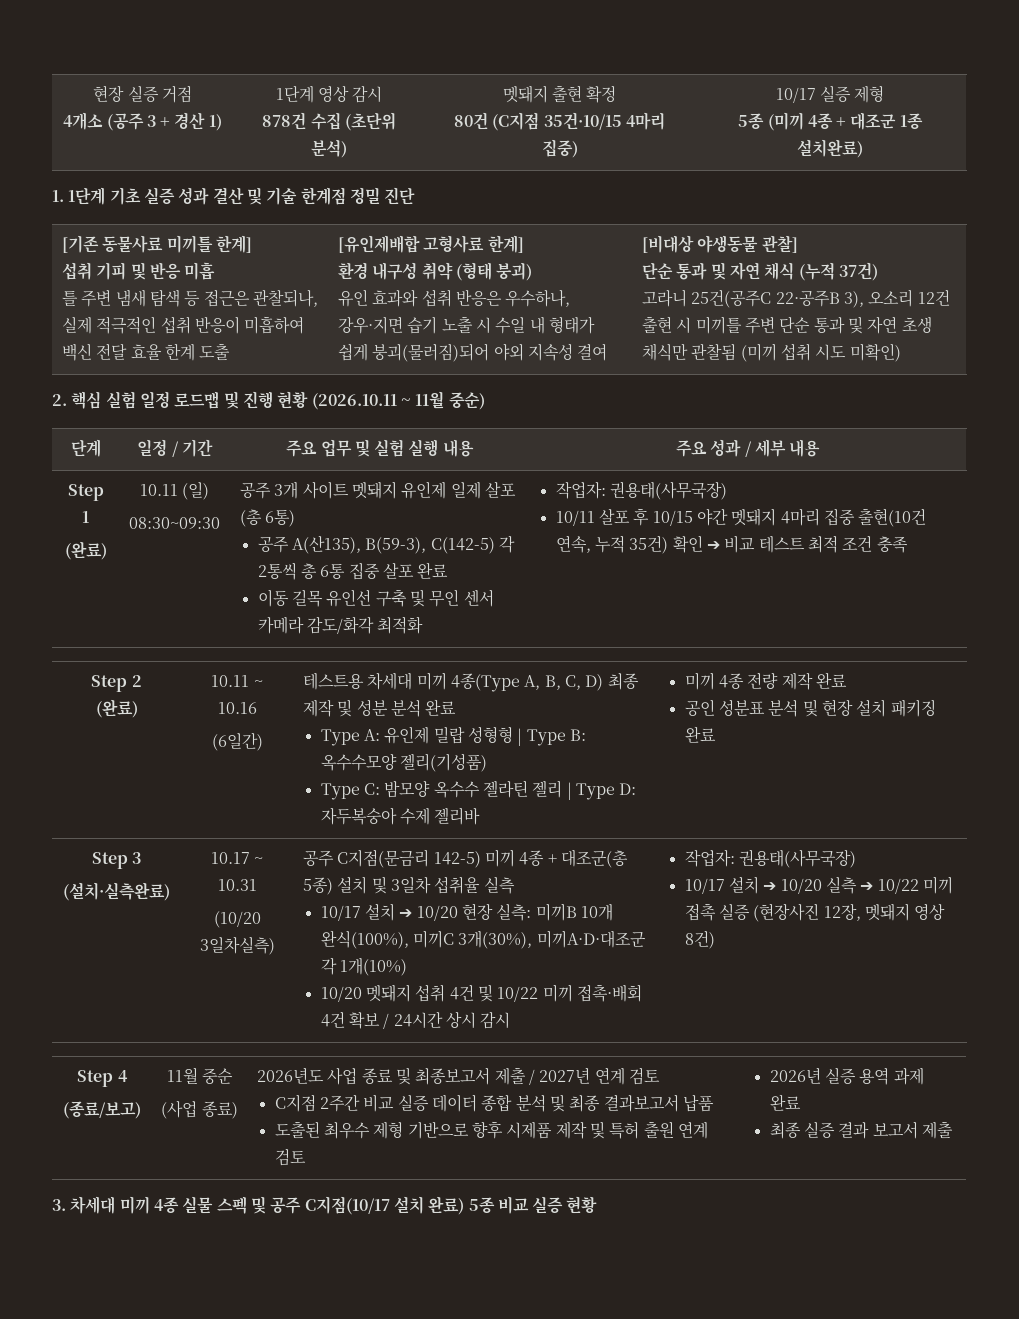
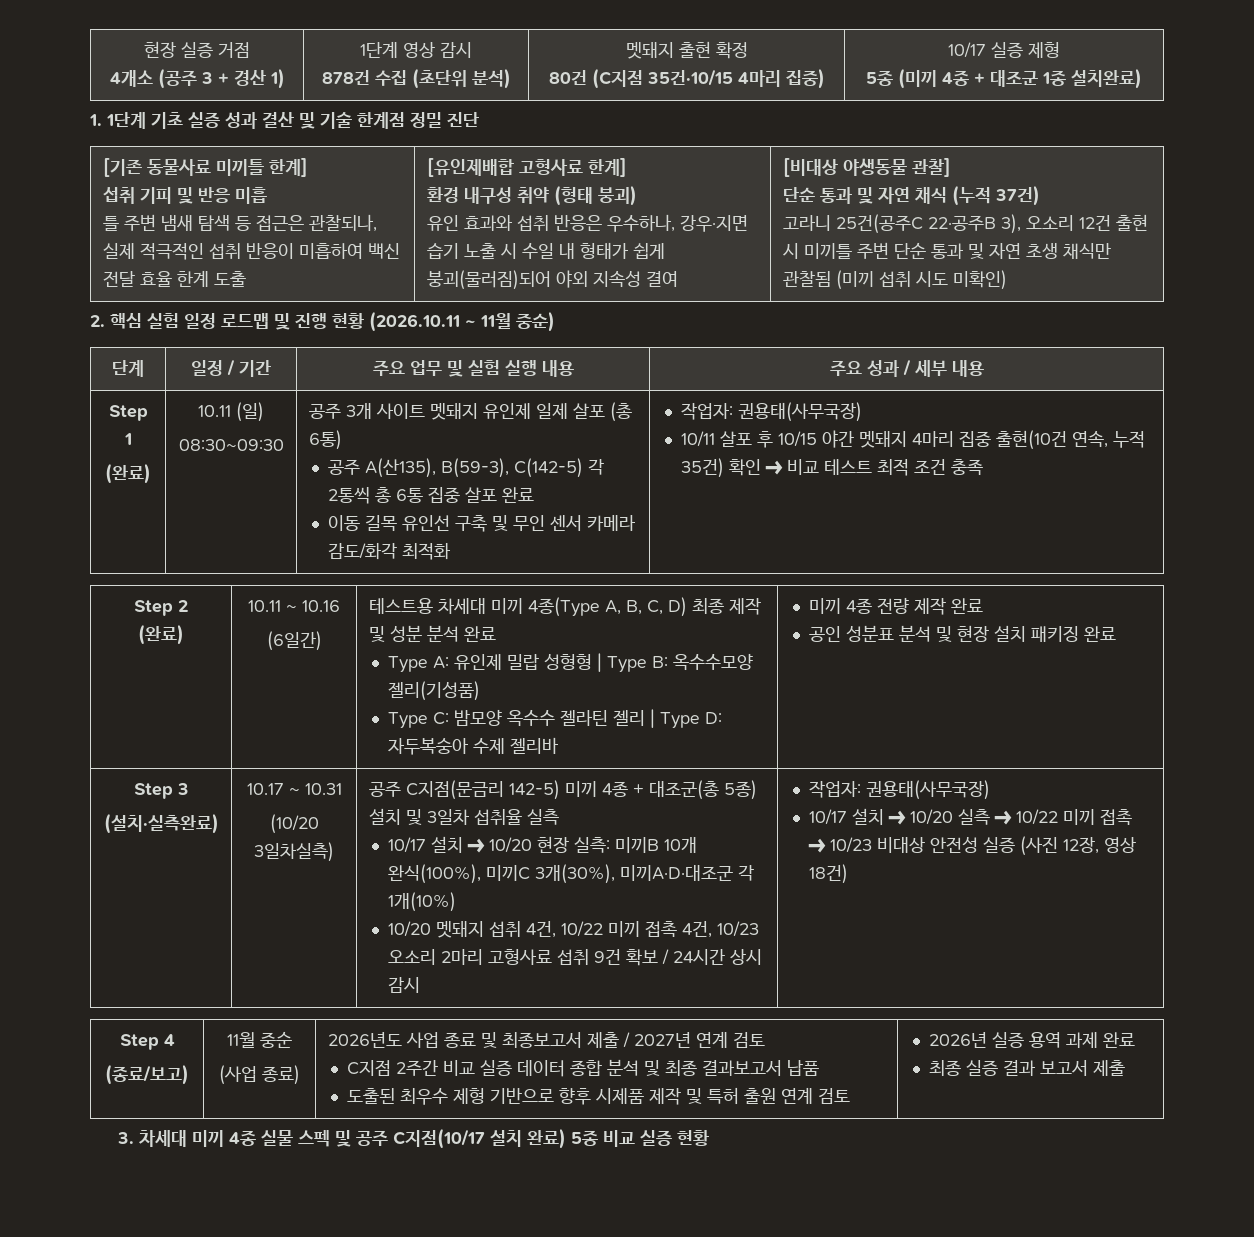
- 10/20 멧돼지 섭취 4건 및 10/22 미끼 접촉·배회 4건 확보 / 24시간 상시 감시
+ 10/20 멧돼지 섭취 4건, 10/22 미끼 접촉 4건, 10/23 오소리 2마리 고형사료 섭취 9건 확보 / 24시간 상시 감시
- 10/17 설치 ➔ 10/20 실측 ➔ 10/22 미끼 접촉 실증 (현장사진 12장, 멧돼지 영상 8건)
+ 10/17 설치 ➔ 10/20 실측 ➔ 10/22 미끼 접촉 ➔ 10/23 비대상 안전성 실증 (사진 12장, 영상 18건)

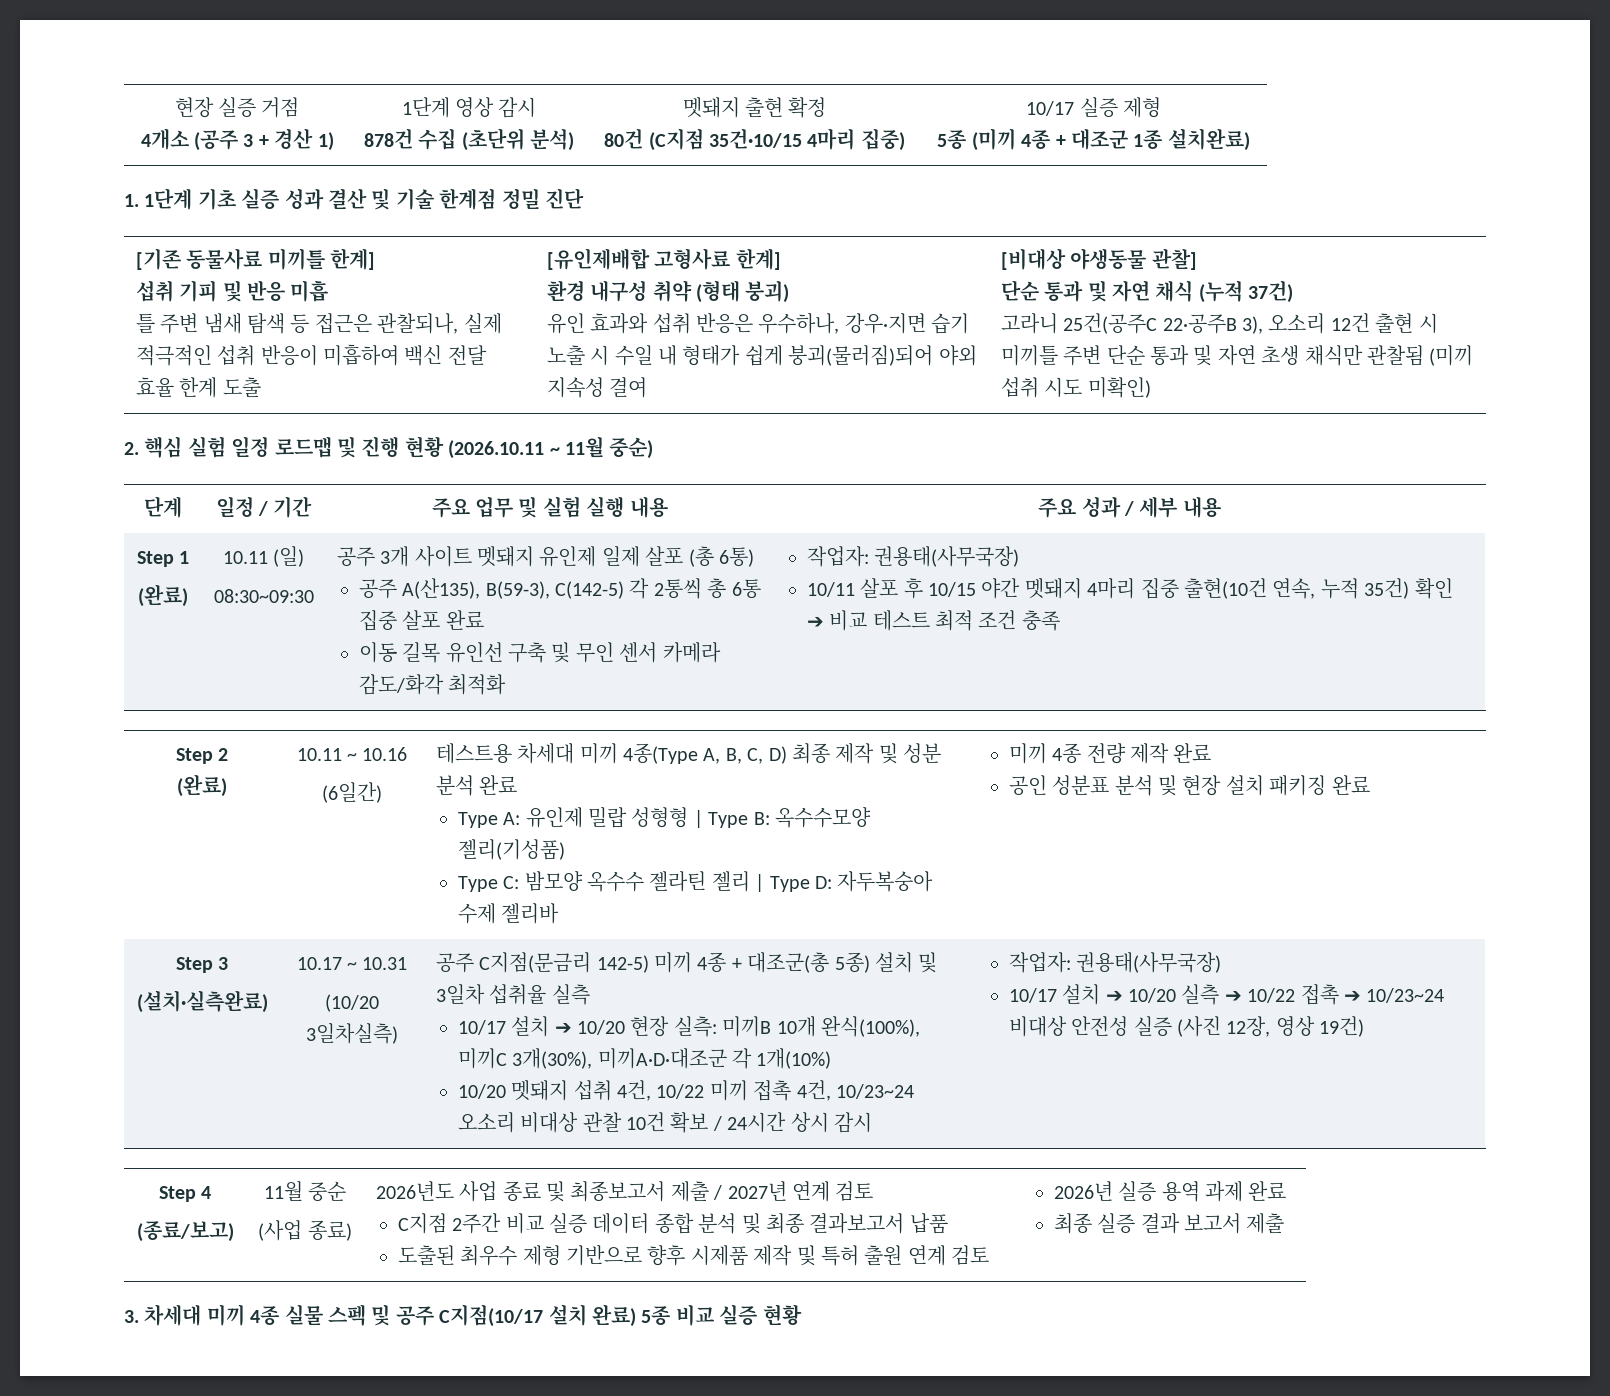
- 10/20 멧돼지 섭취 4건, 10/22 미끼 접촉 4건, 10/23 오소리 2마리 고형사료 섭취 9건 확보 / 24시간 상시 감시
+ 10/20 멧돼지 섭취 4건, 10/22 미끼 접촉 4건, 10/23~24 오소리 비대상 관찰 10건 확보 / 24시간 상시 감시
- 10/17 설치 ➔ 10/20 실측 ➔ 10/22 미끼 접촉 ➔ 10/23 비대상 안전성 실증 (사진 12장, 영상 18건)
+ 10/17 설치 ➔ 10/20 실측 ➔ 10/22 접촉 ➔ 10/23~24 비대상 안전성 실증 (사진 12장, 영상 19건)

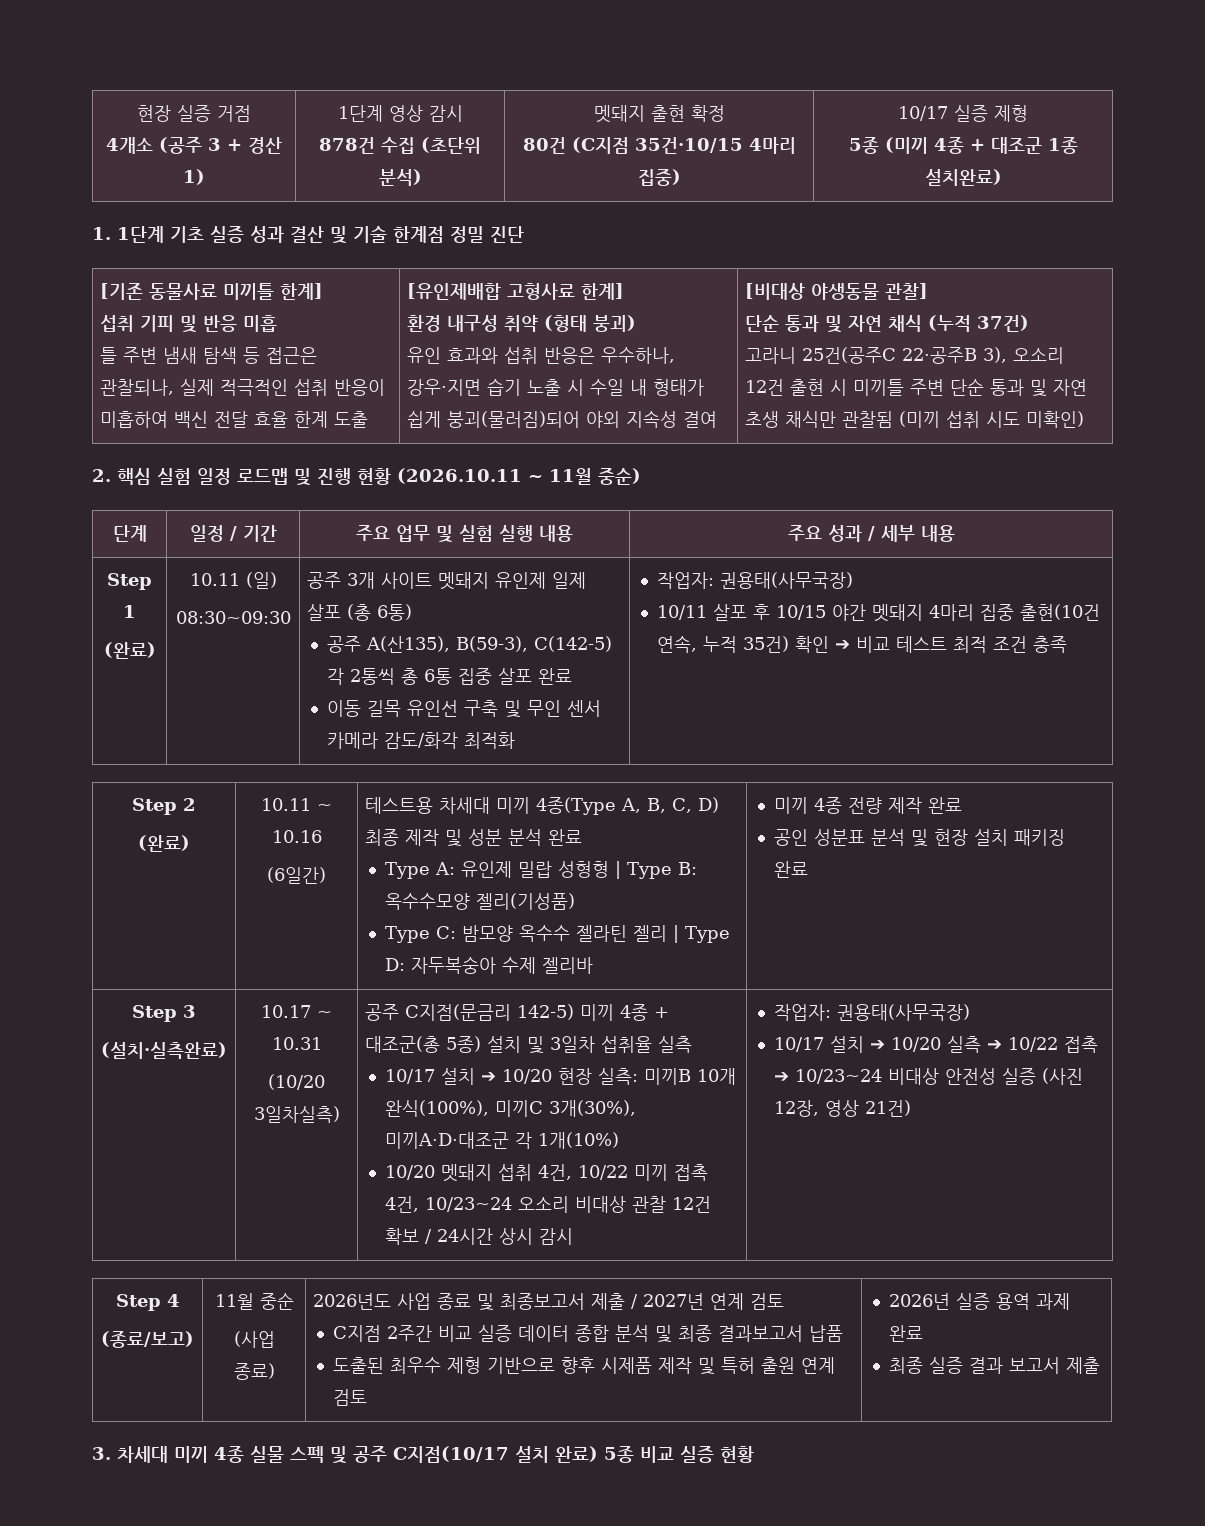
- 10/20 멧돼지 섭취 4건, 10/22 미끼 접촉 4건, 10/23~24 오소리 비대상 관찰 10건 확보 / 24시간 상시 감시
+ 10/20 멧돼지 섭취 4건, 10/22 미끼 접촉 4건, 10/23~24 오소리 비대상 관찰 12건 확보 / 24시간 상시 감시
- 10/17 설치 ➔ 10/20 실측 ➔ 10/22 접촉 ➔ 10/23~24 비대상 안전성 실증 (사진 12장, 영상 19건)
+ 10/17 설치 ➔ 10/20 실측 ➔ 10/22 접촉 ➔ 10/23~24 비대상 안전성 실증 (사진 12장, 영상 21건)

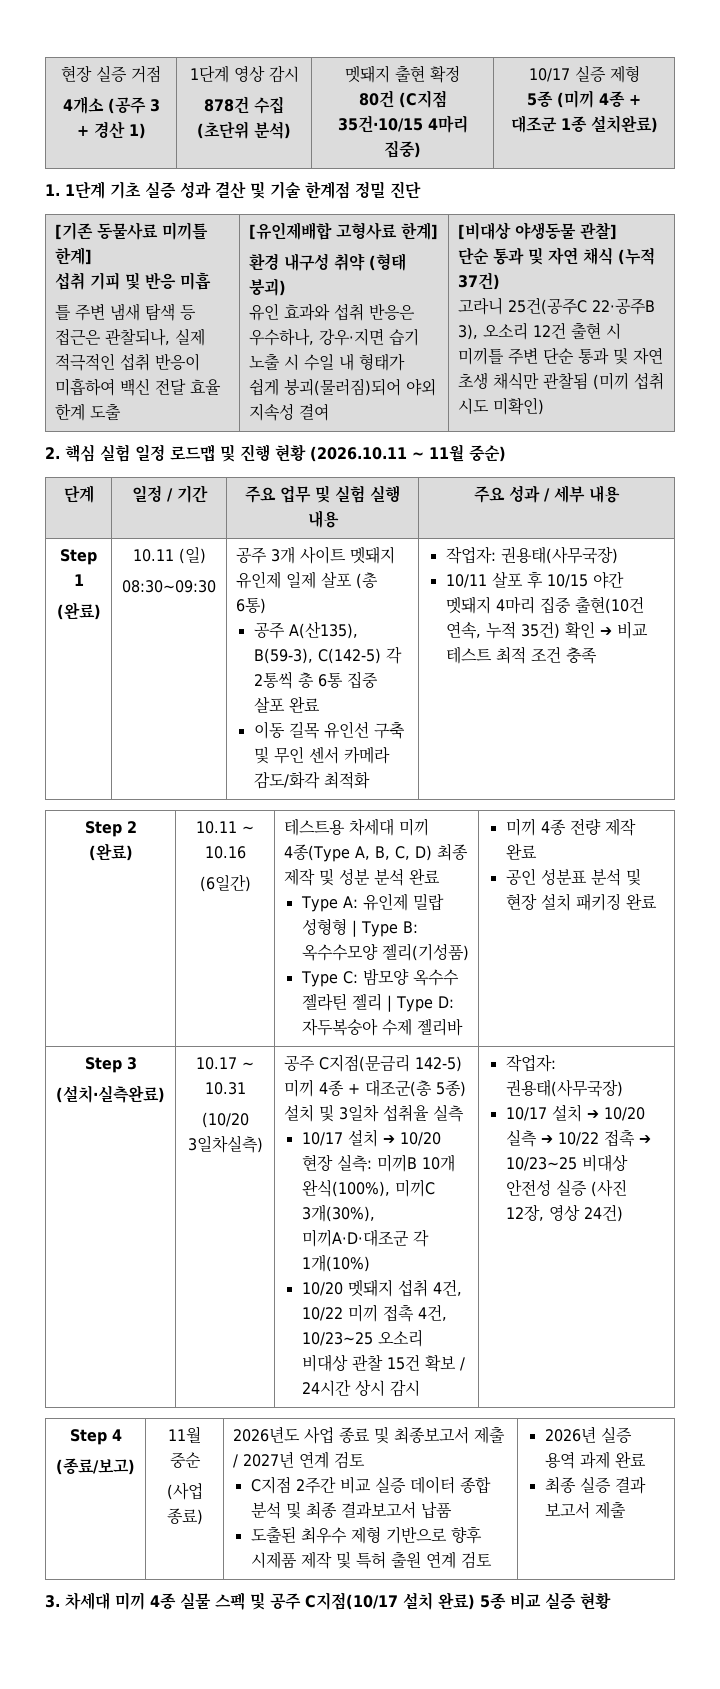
- 10/20 멧돼지 섭취 4건, 10/22 미끼 접촉 4건, 10/23~24 오소리 비대상 관찰 12건 확보 / 24시간 상시 감시
+ 10/20 멧돼지 섭취 4건, 10/22 미끼 접촉 4건, 10/23~25 오소리 비대상 관찰 15건 확보 / 24시간 상시 감시
- 10/17 설치 ➔ 10/20 실측 ➔ 10/22 접촉 ➔ 10/23~24 비대상 안전성 실증 (사진 12장, 영상 21건)
+ 10/17 설치 ➔ 10/20 실측 ➔ 10/22 접촉 ➔ 10/23~25 비대상 안전성 실증 (사진 12장, 영상 24건)

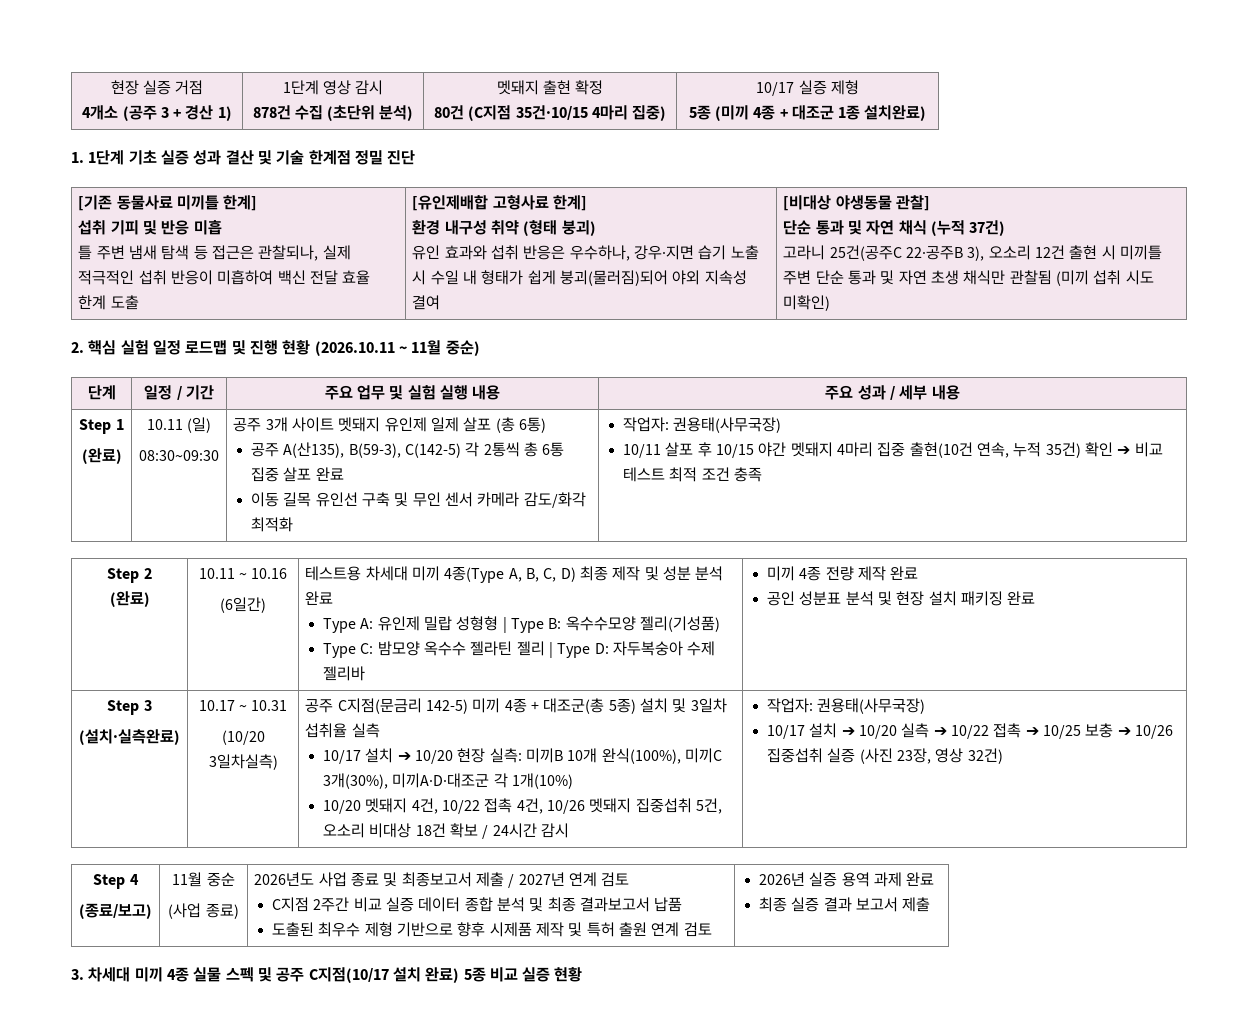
- 10/20 멧돼지 섭취 4건, 10/22 미끼 접촉 4건, 10/23~25 오소리 비대상 관찰 15건 확보 / 24시간 상시 감시
+ 10/20 멧돼지 4건, 10/22 접촉 4건, 10/26 멧돼지 집중섭취 5건, 오소리 비대상 18건 확보 / 24시간 감시
- 10/17 설치 ➔ 10/20 실측 ➔ 10/22 접촉 ➔ 10/23~25 비대상 안전성 실증 (사진 12장, 영상 24건)
+ 10/17 설치 ➔ 10/20 실측 ➔ 10/22 접촉 ➔ 10/25 보충 ➔ 10/26 집중섭취 실증 (사진 23장, 영상 32건)

